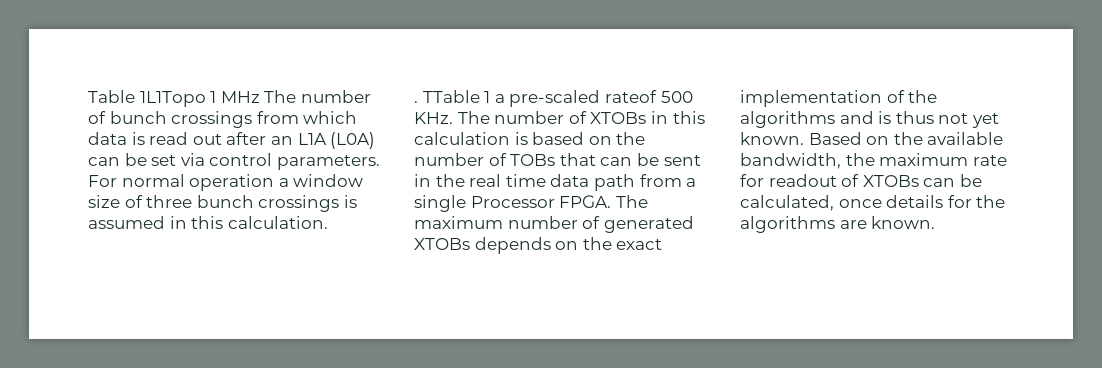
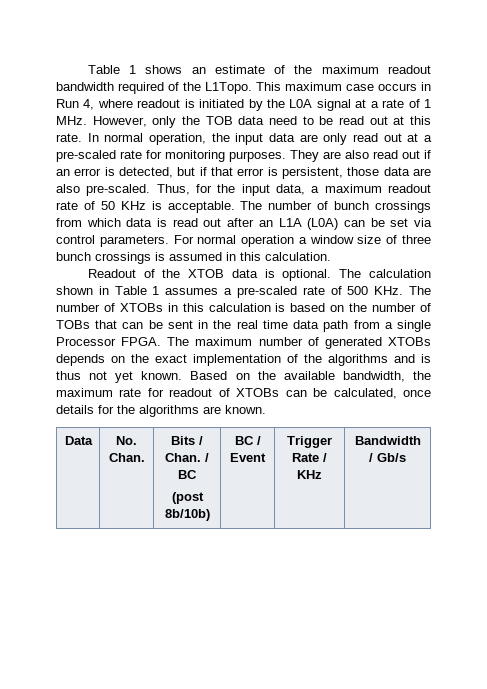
- Table 1L1Topo 1 MHz The number of bunch crossings from which data is read out after an L1A (L0A) can be set via control parameters.
+ Table 1 shows an estimate of the maximum readout bandwidth required of the L1Topo. This maximum case occurs in Run 4, where readout is initiated by the L0A signal at a rate of 1 MHz. However, only the TOB data need to be read out at this rate. In normal operation, the input data are only read out at a pre-scaled rate for monitoring purposes. They are also read out if an error is detected, but if that error is persistent, those data are also pre-scaled. Thus, for the input data, a maximum readout rate of 50 KHz is acceptable. The number of bunch crossings from which data is read out after an L1A (L0A) can be set via control parameters.
- . TTable 1 a pre-scaled rateof 500 KHz. The number of XTOBs in this calculation is based on the number of TOBs that can be sent in the real time data path from a single Processor FPGA.
+ Readout of the XTOB data is optional. The calculation shown in Table 1 assumes a pre-scaled rate of 500 KHz. The number of XTOBs in this calculation is based on the number of TOBs that can be sent in the real time data path from a single Processor FPGA.
+ Data | No. Chan. | Bits / Chan. / BC
+ (post 8b/10b) | BC / Event | Trigger Rate / KHz | Bandwidth / Gb/s

